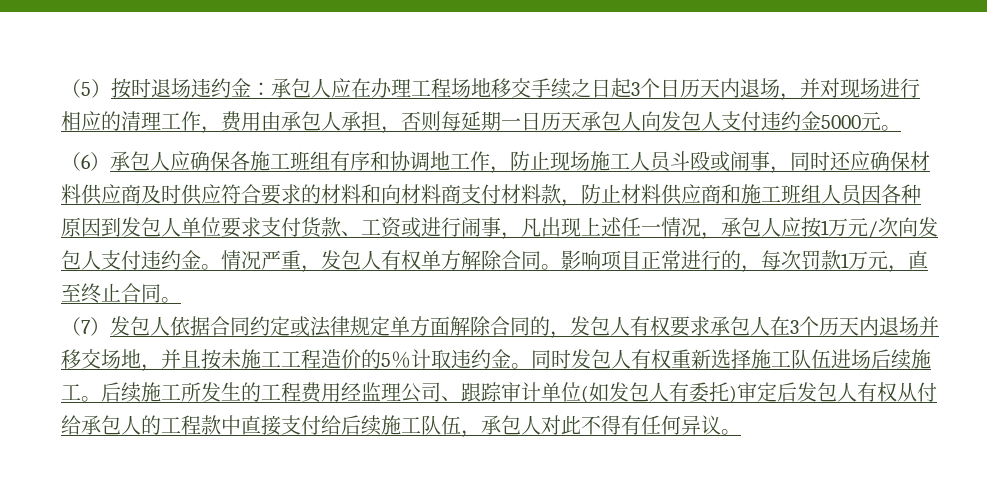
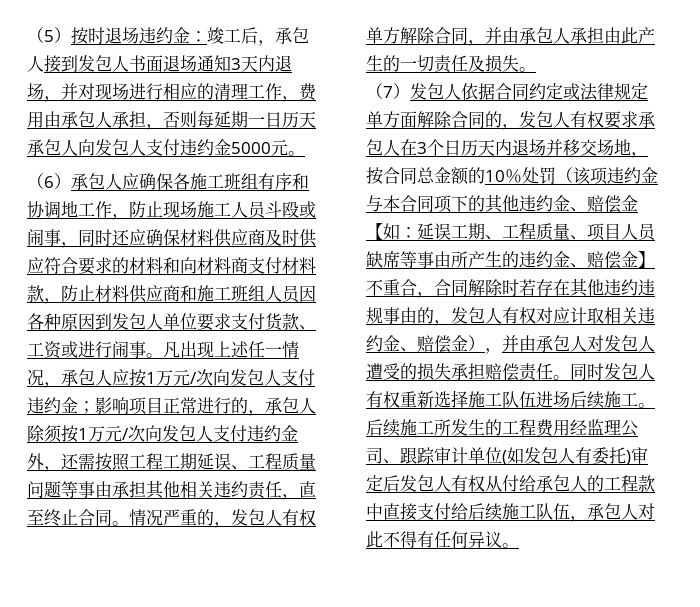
- （5）按时退场违约金：承包人应在办理工程场地移交手续之日起3个日历天内退场，并对现场进行相应的清理工作，费用由承包人承担，否则每延期一日历天承包人向发包人支付违约金5000元。
+ （5）按时退场违约金：竣工后，承包人接到发包人书面退场通知3天内退场，并对现场进行相应的清理工作，费用由承包人承担，否则每延期一日历天承包人向发包人支付违约金5000元。
- （6）承包人应确保各施工班组有序和协调地工作，防止现场施工人员斗殴或闹事，同时还应确保材料供应商及时供应符合要求的材料和向材料商支付材料款，防止材料供应商和施工班组人员因各种原因到发包人单位要求支付货款、工资或进行闹事，凡出现上述任一情况，承包人应按1万元/次向发包人支付违约金。
+ （6）承包人应确保各施工班组有序和协调地工作，防止现场施工人员斗殴或闹事，同时还应确保材料供应商及时供应符合要求的材料和向材料商支付材料款，防止材料供应商和施工班组人员因各种原因到发包人单位要求支付货款、工资或进行闹事。凡出现上述任一情况，承包人应按1万元/次向发包人支付违约金；影响项目正常进行的，承包人除须按1万元/次向发包人支付违约金外，还需按照工程工期延误、工程质量问题等事由承担其他相关违约责任，直至终止合同。
- 情况严重，发包人有权单方解除合同。影响项目正常进行的，每次罚款1万元，直至终止合同。
+ 情况严重的，发包人有权单方解除合同，并由承包人承担由此产生的一切责任及损失。
- （7）发包人依据合同约定或法律规定单方面解除合同的，发包人有权要求承包人在3个历天内退场并移交场地，并且按未施工工程造价的5％计取违约金。
+ （7）发包人依据合同约定或法律规定单方面解除合同的，发包人有权要求承包人在3个日历天内退场并移交场地，按合同总金额的10％处罚（该项违约金与本合同项下的其他违约金、赔偿金【如：延误工期、工程质量、项目人员缺席等事由所产生的违约金、赔偿金】不重合，合同解除时若存在其他违约违规事由的，发包人有权对应计取相关违约金、赔偿金），并由承包人对发包人遭受的损失承担赔偿责任。

